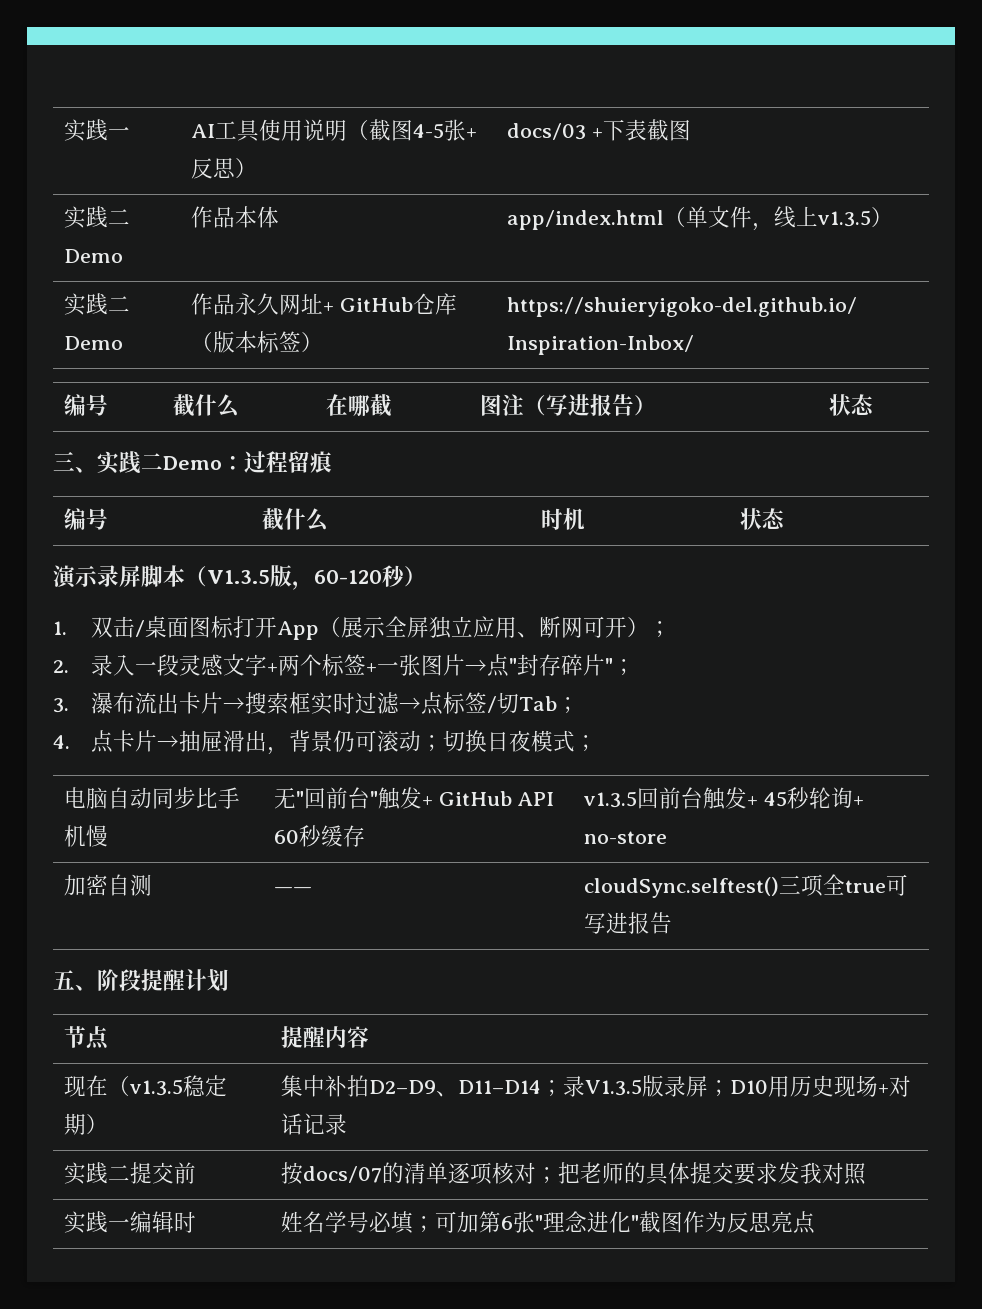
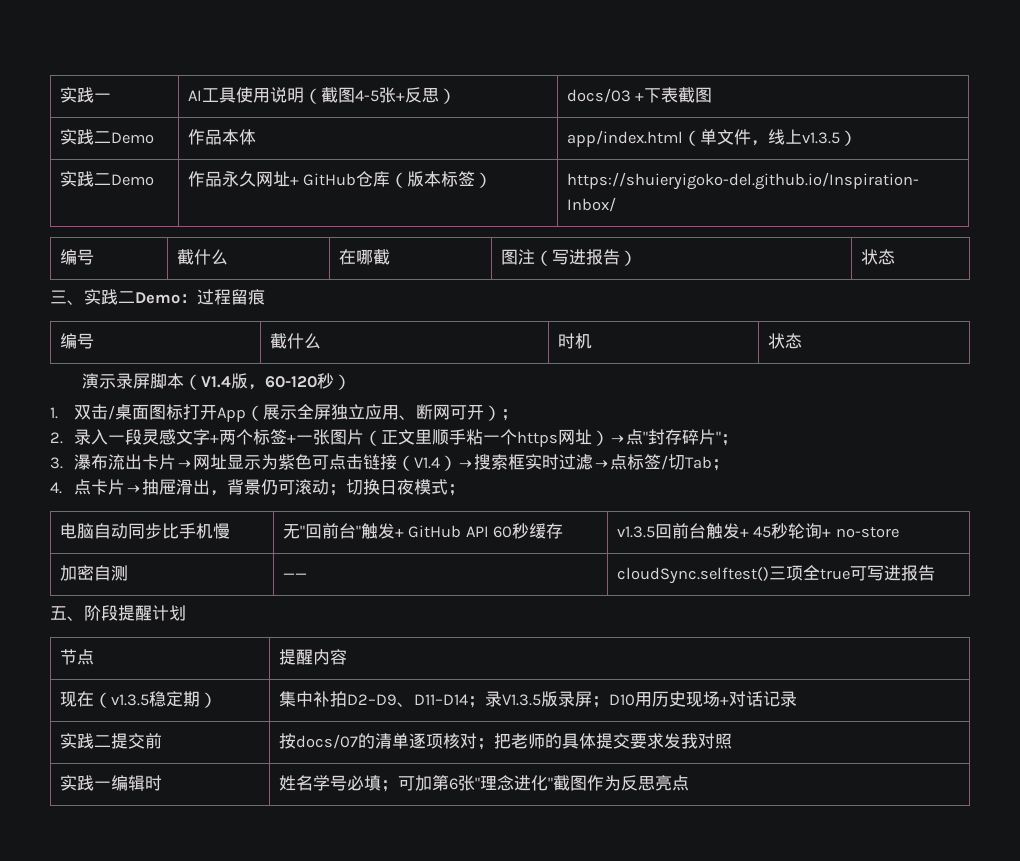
- 演示录屏脚本（V1.3.5版，60-120秒）
+ 演示录屏脚本（V1.4版，60-120秒）
- 2.录入一段灵感文字+两个标签+一张图片→点"封存碎片"；
+ 2.录入一段灵感文字+两个标签+一张图片（正文里顺手粘一个https网址）→点"封存碎片"；
- 3.瀑布流出卡片→搜索框实时过滤→点标签/切Tab；
+ 3.瀑布流出卡片→网址显示为紫色可点击链接（V1.4）→搜索框实时过滤→点标签/切Tab；

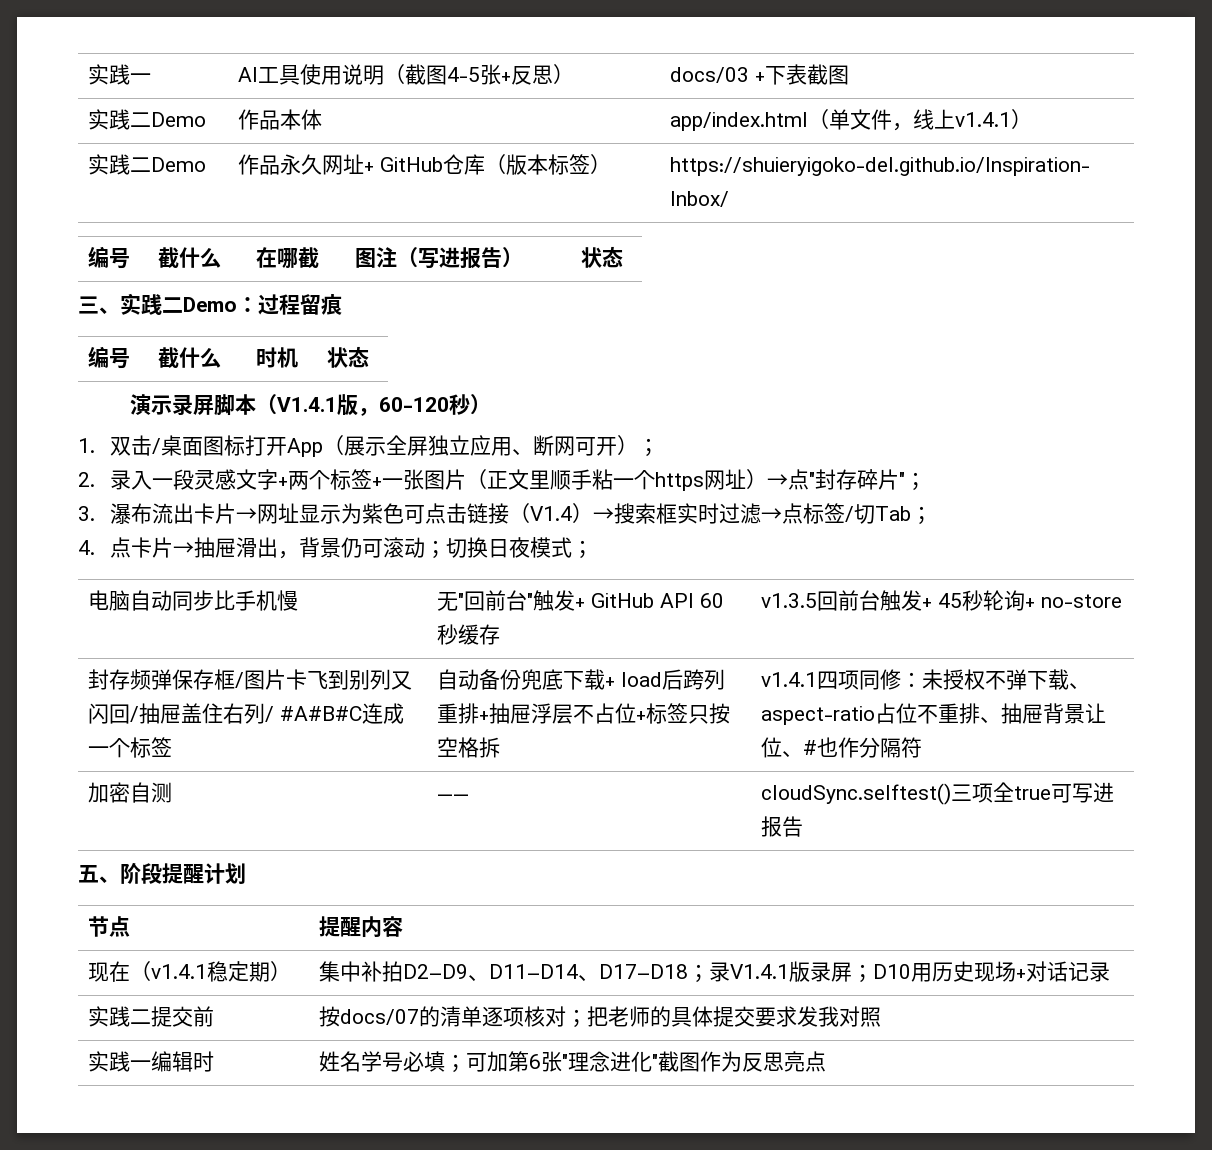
- 实践二Demo | 作品本体 | app/index.html（单文件，线上v1.3.5）
+ 实践二Demo | 作品本体 | app/index.html（单文件，线上v1.4.1）
- 演示录屏脚本（V1.4版，60-120秒）
+ 演示录屏脚本（V1.4.1版，60-120秒）
+ 封存频弹保存框/图片卡飞到别列又闪回/抽屉盖住右列/ #A#B#C连成一个标签 | 自动备份兜底下载+ load后跨列重排+抽屉浮层不占位+标签只按空格拆 | v1.4.1四项同修：未授权不弹下载、aspect-ratio占位不重排、抽屉背景让位、#也作分隔符
- 现在（v1.3.5稳定期） | 集中补拍D2–D9、D11–D14；录V1.3.5版录屏；D10用历史现场+对话记录
+ 现在（v1.4.1稳定期） | 集中补拍D2–D9、D11–D14、D17–D18；录V1.4.1版录屏；D10用历史现场+对话记录

